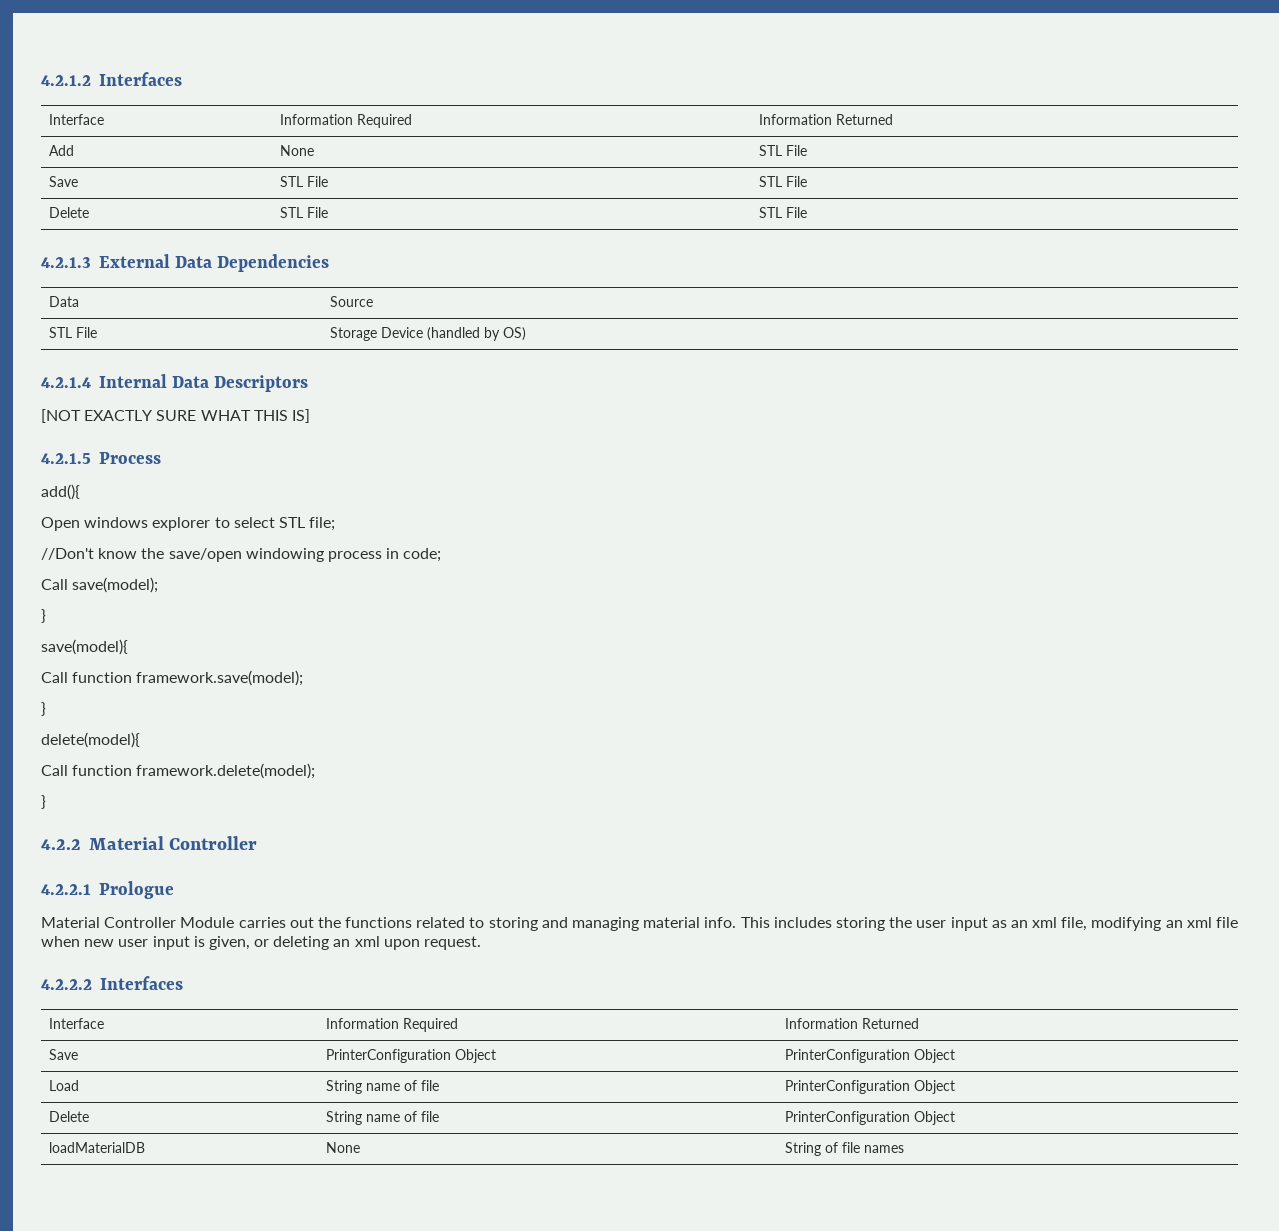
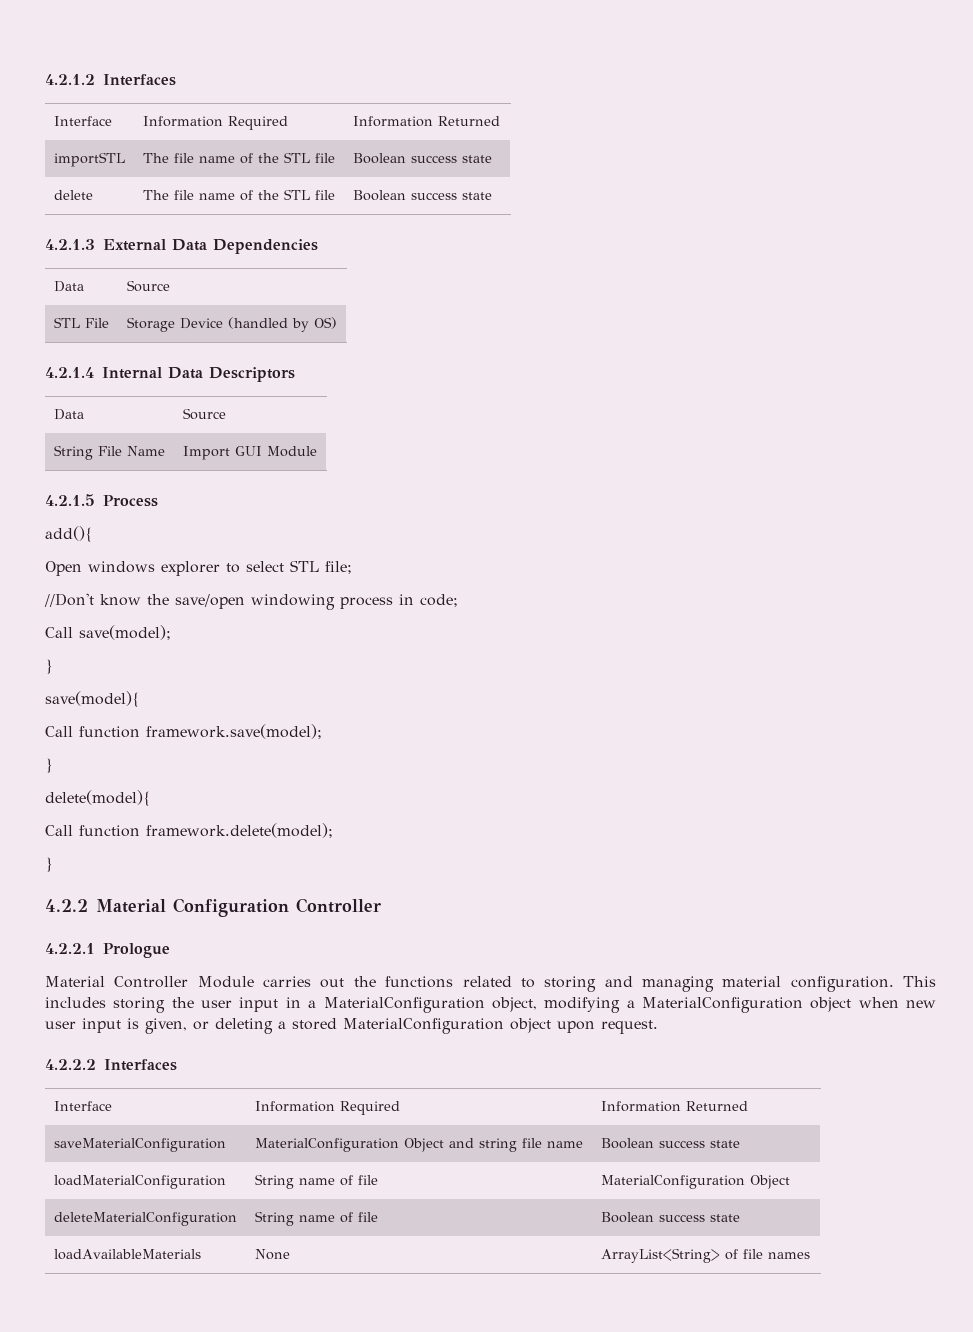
- Add | None | STL File
- Save | STL File | STL File
- Delete | STL File | STL File
+ importSTL | The file name of the STL file | Boolean success state
+ delete | The file name of the STL file | Boolean success state
  4.2.1.4 Internal Data Descriptors
- [NOT EXACTLY SURE WHAT THIS IS]
+ Data | Source
+ String File Name | Import GUI Module
- 4.2.2 Material Controller
+ 4.2.2 Material Configuration Controller
- Material Controller Module carries out the functions related to storing and managing material info.
+ Material Controller Module carries out the functions related to storing and managing material configuration.
- This includes storing the user input as an xml file, modifying an xml file when new user input is given, or deleting an xml upon request.
+ This includes storing the user input in a MaterialConfiguration object, modifying a MaterialConfiguration object when new user input is given, or deleting a stored MaterialConfiguration object upon request.
- Save | PrinterConfiguration Object | PrinterConfiguration Object
- Load | String name of file | PrinterConfiguration Object
- Delete | String name of file | PrinterConfiguration Object
- loadMaterialDB | None | String of file names
+ saveMaterialConfiguration | MaterialConfiguration Object and string file name | Boolean success state
+ loadMaterialConfiguration | String name of file | MaterialConfiguration Object
+ deleteMaterialConfiguration | String name of file | Boolean success state
+ loadAvailableMaterials | None | ArrayList<String> of file names

